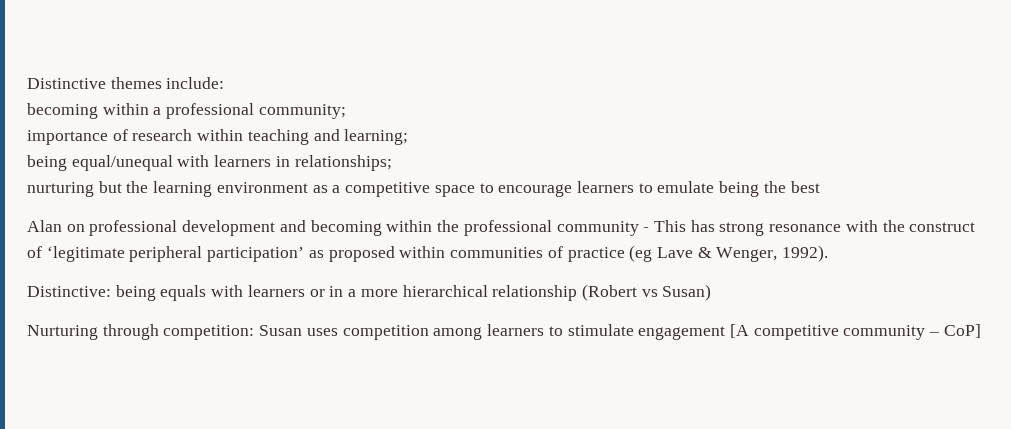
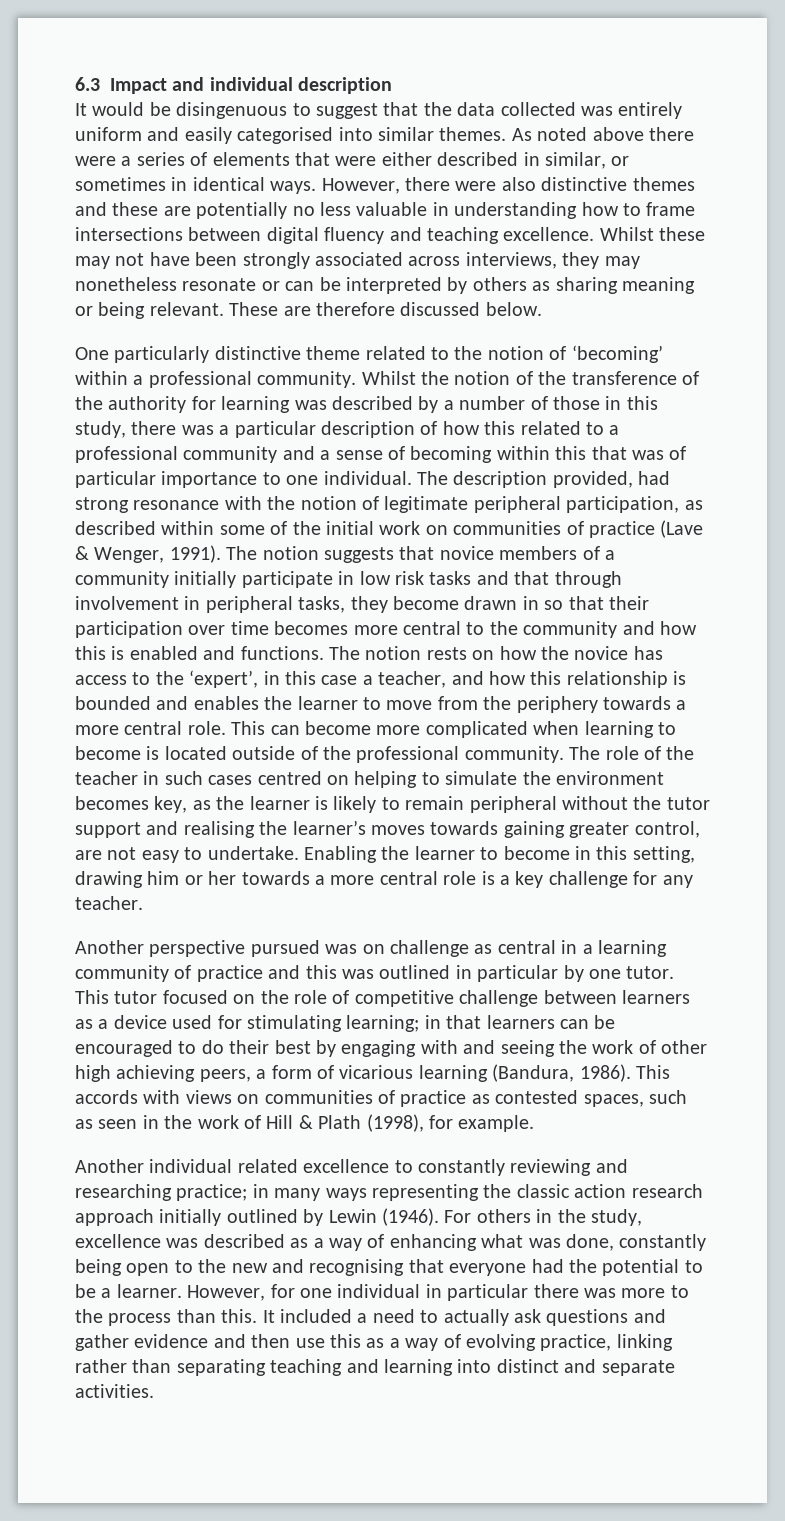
- Distinctive themes include:
- becoming within a professional community;
- importance of research within teaching and learning;
- being equal/unequal with learners in relationships;
- nurturing but the learning environment as a competitive space to encourage learners to emulate being the best
- Alan on professional development and becoming within the professional community - This has strong resonance with the construct of ‘legitimate peripheral participation’ as proposed within communities of practice (eg Lave & Wenger, 1992).
- Distinctive: being equals with learners or in a more hierarchical relationship (Robert vs Susan)
- Nurturing through competition: Susan uses competition among learners to stimulate engagement [A competitive community – CoP]
+ 6.3 Impact and individual description
+ It would be disingenuous to suggest that the data collected was entirely uniform and easily categorised into similar themes. As noted above there were a series of elements that were either described in similar, or sometimes in identical ways. However, there were also distinctive themes and these are potentially no less valuable in understanding how to frame intersections between digital fluency and teaching excellence. Whilst these may not have been strongly associated across interviews, they may nonetheless resonate or can be interpreted by others as sharing meaning or being relevant. These are therefore discussed below.
+ One particularly distinctive theme related to the notion of ‘becoming’ within a professional community. Whilst the notion of the transference of the authority for learning was described by a number of those in this study, there was a particular description of how this related to a professional community and a sense of becoming within this that was of particular importance to one individual. The description provided, had strong resonance with the notion of legitimate peripheral participation, as described within some of the initial work on communities of practice (Lave & Wenger, 1991). The notion suggests that novice members of a community initially participate in low risk tasks and that through involvement in peripheral tasks, they become drawn in so that their participation over time becomes more central to the community and how this is enabled and functions. The notion rests on how the novice has access to the ‘expert’, in this case a teacher, and how this relationship is bounded and enables the learner to move from the periphery towards a more central role. This can become more complicated when learning to become is located outside of the professional community. The role of the teacher in such cases centred on helping to simulate the environment becomes key, as the learner is likely to remain peripheral without the tutor support and realising the learner’s moves towards gaining greater control, are not easy to undertake. Enabling the learner to become in this setting, drawing him or her towards a more central role is a key challenge for any teacher.
+ Another perspective pursued was on challenge as central in a learning community of practice and this was outlined in particular by one tutor. This tutor focused on the role of competitive challenge between learners as a device used for stimulating learning; in that learners can be encouraged to do their best by engaging with and seeing the work of other high achieving peers, a form of vicarious learning (Bandura, 1986). This accords with views on communities of practice as contested spaces, such as seen in the work of Hill & Plath (1998), for example.
+ Another individual related excellence to constantly reviewing and researching practice; in many ways representing the classic action research approach initially outlined by Lewin (1946). For others in the study, excellence was described as a way of enhancing what was done, constantly being open to the new and recognising that everyone had the potential to be a learner. However, for one individual in particular there was more to the process than this. It included a need to actually ask questions and gather evidence and then use this as a way of evolving practice, linking rather than separating teaching and learning into distinct and separate activities.

